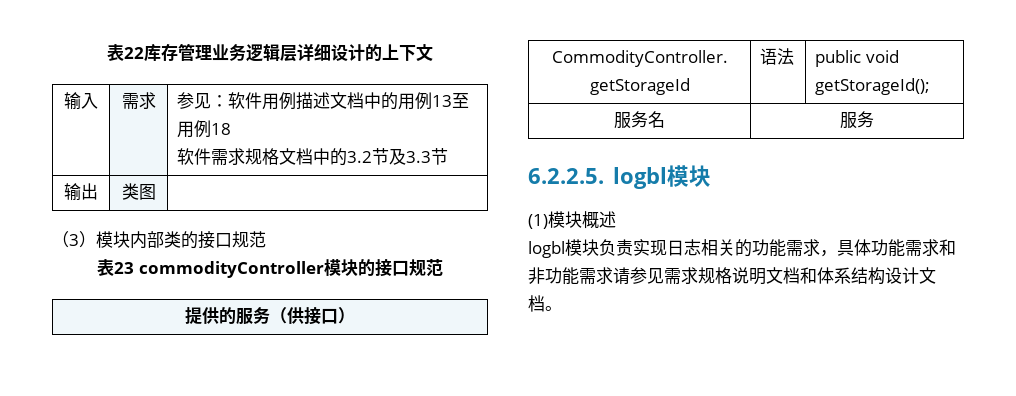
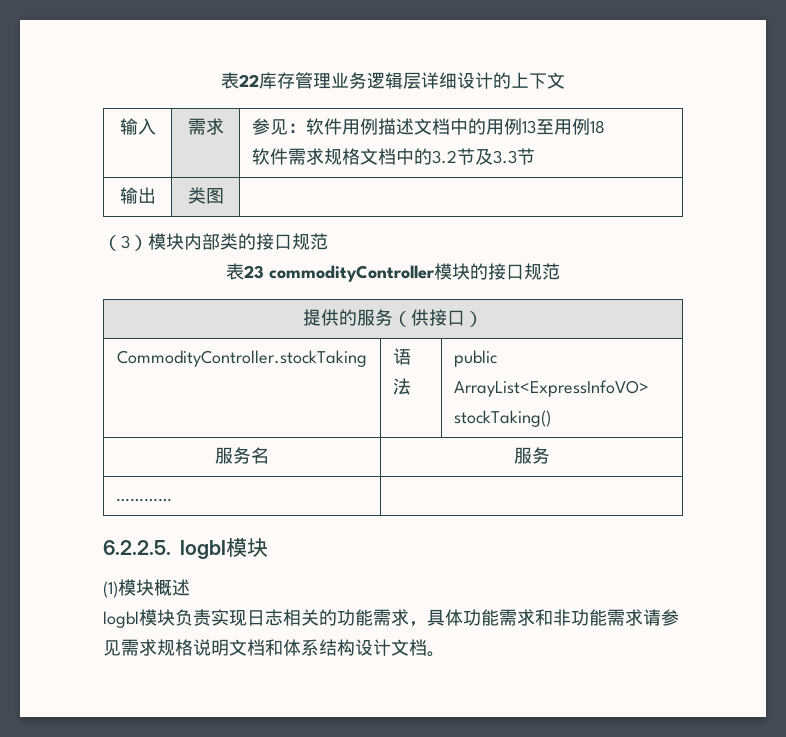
- CommodityController. getStorageId | 语法 | public void getStorageId();
+ CommodityController.stockTaking | 语法 | public ArrayList<ExpressInfoVO> stockTaking()
+ ………… |

